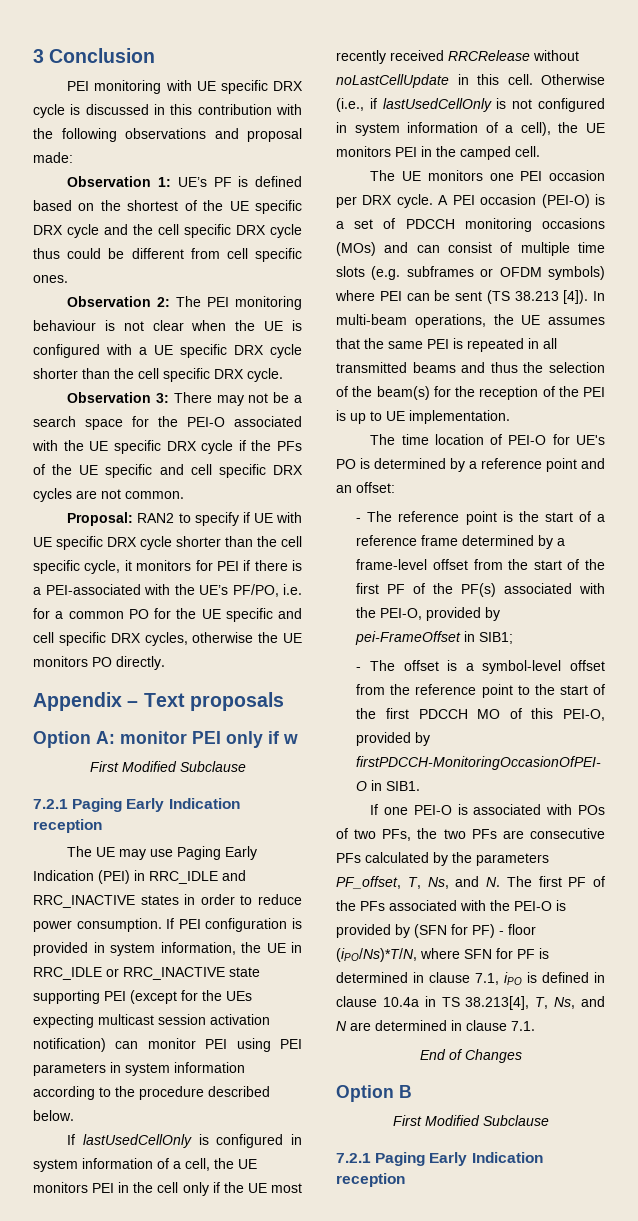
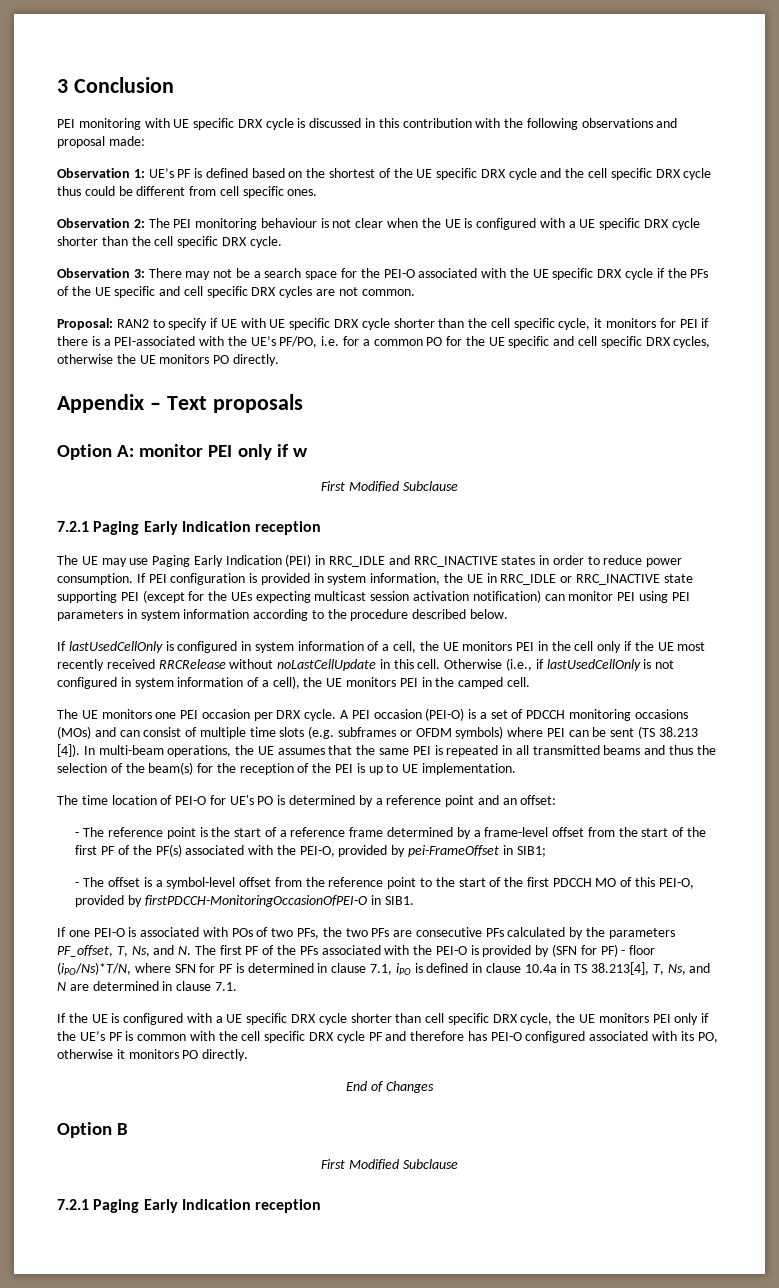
+ If the UE is configured with a UE specific DRX cycle shorter than cell specific DRX cycle, the UE monitors PEI only if the UE’s PF is common with the cell specific DRX cycle PF and therefore has PEI-O configured associated with its PO, otherwise it monitors PO directly.

